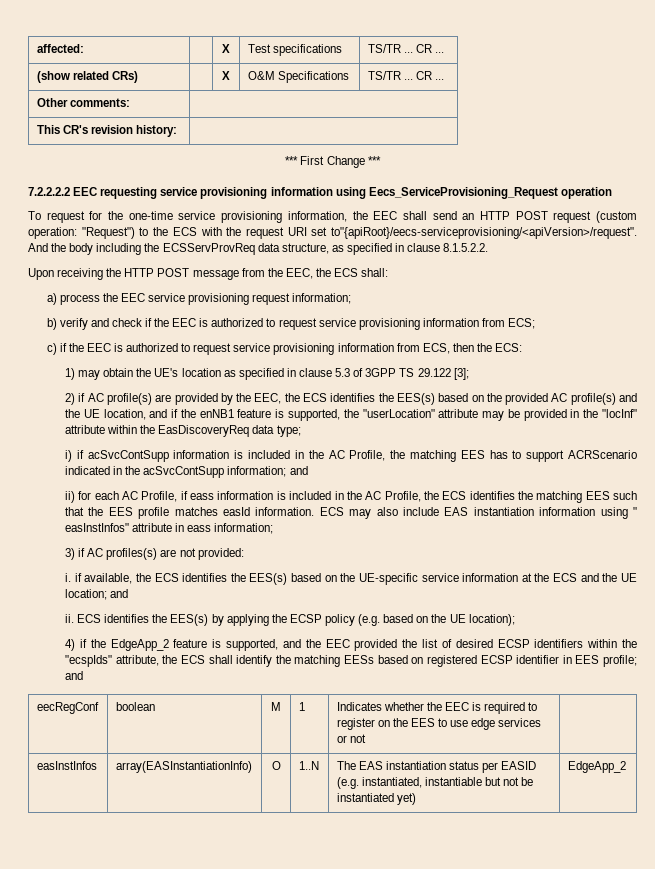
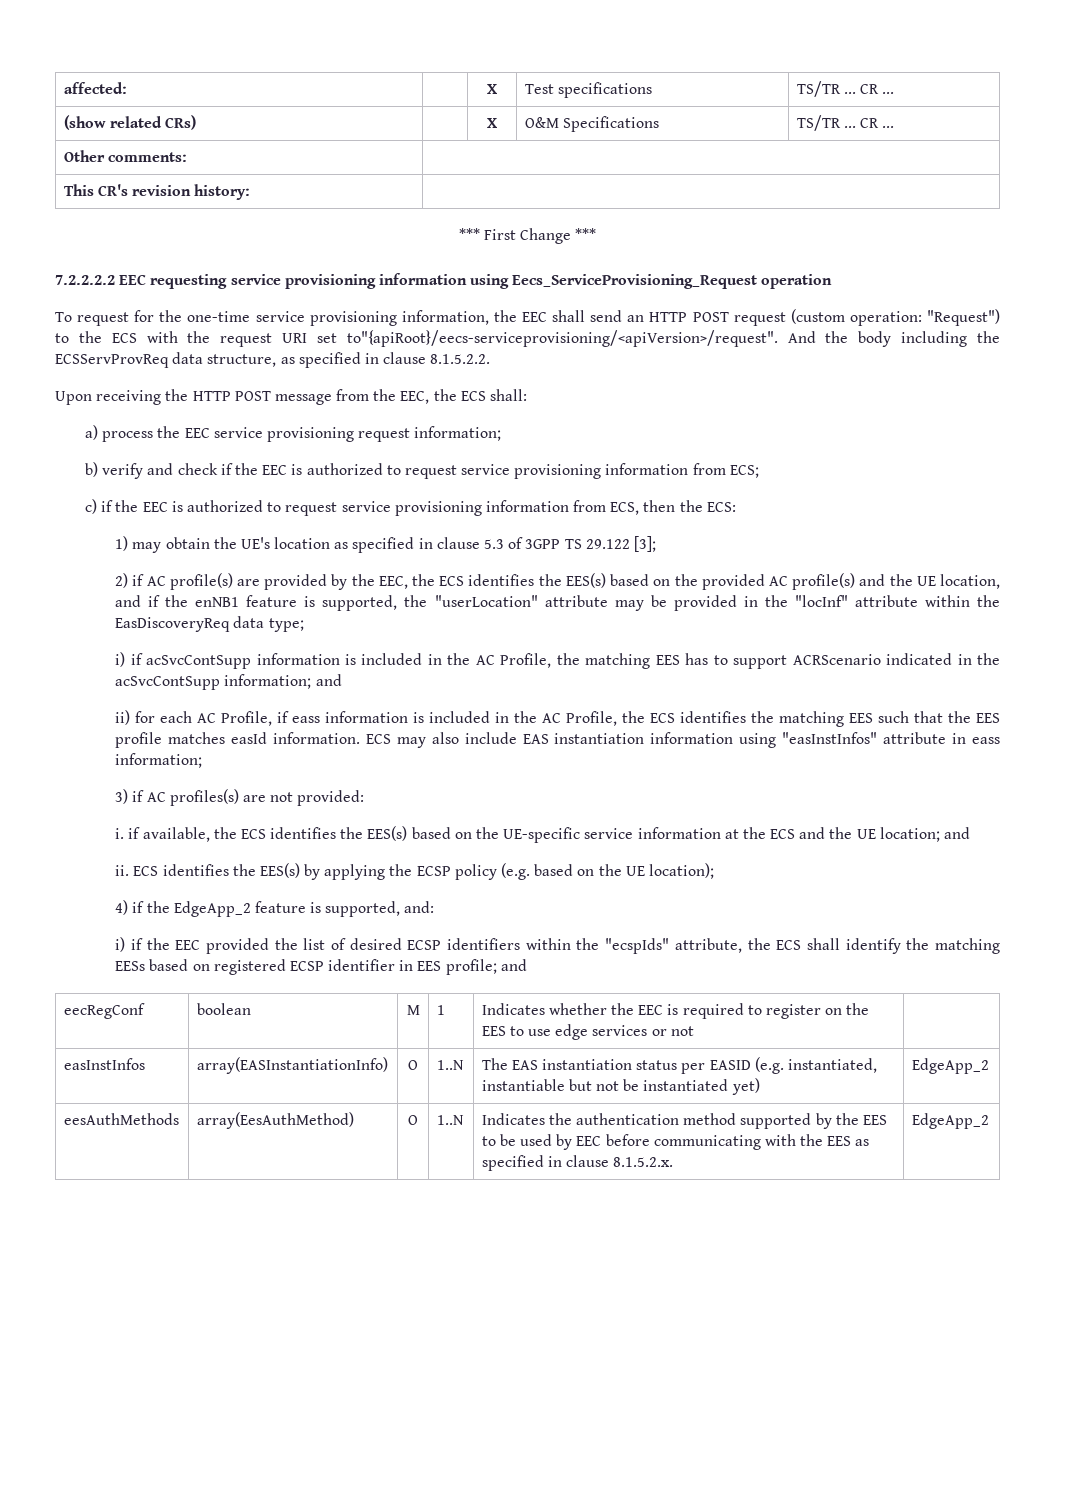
- ECS may also include EAS instantiation information using " easInstInfos" attribute in eass information;
+ ECS may also include EAS instantiation information using "easInstInfos" attribute in eass information;
- 4) if the EdgeApp_2 feature is supported, and the EEC provided the list of desired ECSP identifiers within the "ecspIds" attribute, the ECS shall identify the matching EESs based on registered ECSP identifier in EES profile; and
+ 4) if the EdgeApp_2 feature is supported, and:
+ i) if the EEC provided the list of desired ECSP identifiers within the "ecspIds" attribute, the ECS shall identify the matching EESs based on registered ECSP identifier in EES profile; and
+ eesAuthMethods | array(EesAuthMethod) | O | 1..N | Indicates the authentication method supported by the EES to be used by EEC before communicating with the EES as specified in clause 8.1.5.2.x. | EdgeApp_2

